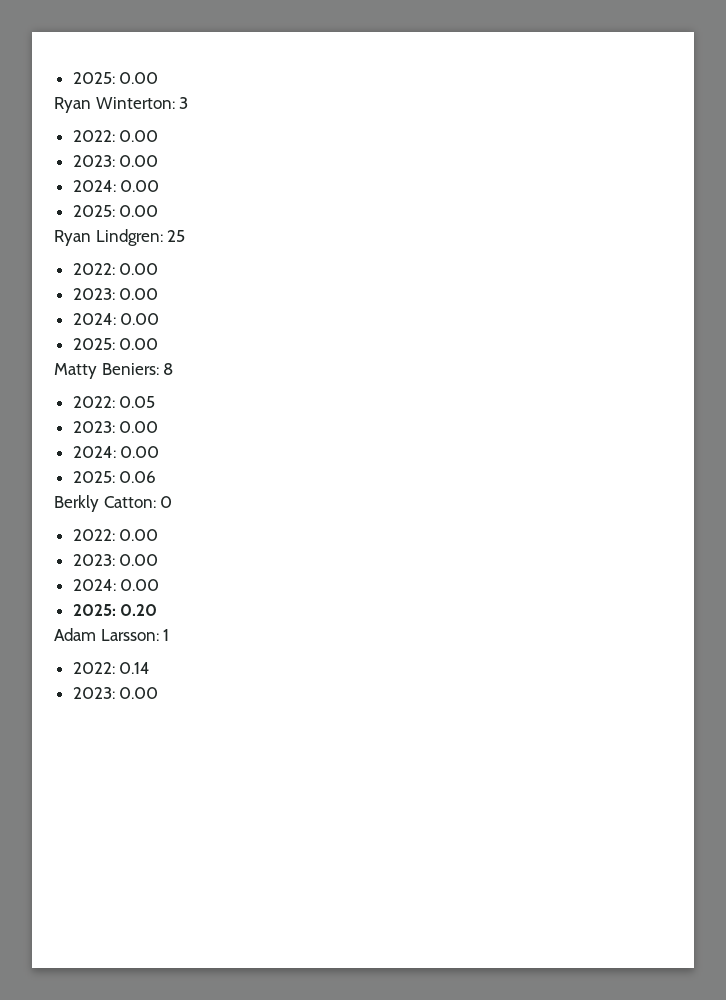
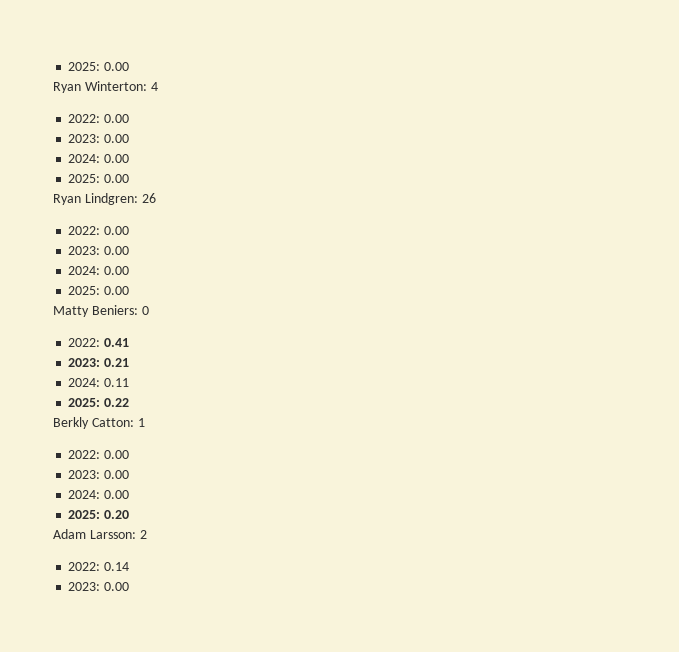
- Ryan Winterton: 3
+ Ryan Winterton: 4
- Ryan Lindgren: 25
+ Ryan Lindgren: 26
- Matty Beniers: 8
- 2022: 0.05
- 2023: 0.00
- 2024: 0.00
- 2025: 0.06
+ Matty Beniers: 0
+ 2022: 0.41
+ 2023: 0.21
+ 2024: 0.11
+ 2025: 0.22
- Berkly Catton: 0
+ Berkly Catton: 1
- Adam Larsson: 1
+ Adam Larsson: 2

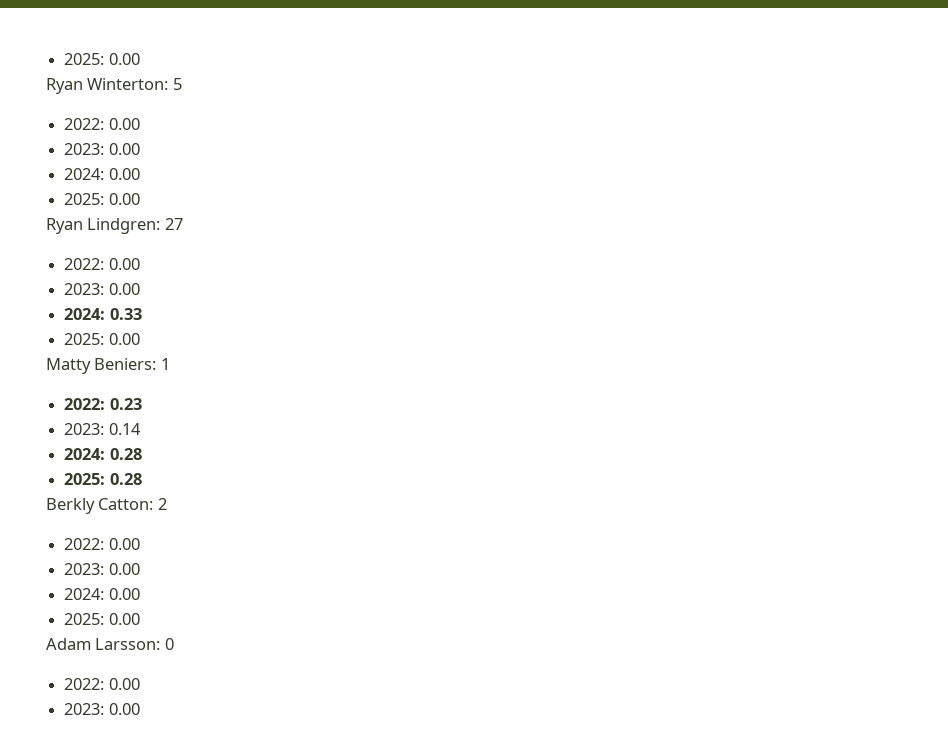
- Ryan Winterton: 4
+ Ryan Winterton: 5
- Ryan Lindgren: 26
+ Ryan Lindgren: 27
+ 2022: 0.00
+ 2023: 0.00
+ 2024: 0.33
+ 2025: 0.00
+ Matty Beniers: 1
+ 2022: 0.23
+ 2023: 0.14
+ 2024: 0.28
+ 2025: 0.28
+ Berkly Catton: 2
  2022: 0.00
  2023: 0.00
  2024: 0.00
  2025: 0.00
- Matty Beniers: 0
- 2022: 0.41
- 2023: 0.21
- 2024: 0.11
- 2025: 0.22
- Berkly Catton: 1
+ Adam Larsson: 0
  2022: 0.00
- 2023: 0.00
- 2024: 0.00
- 2025: 0.20
- Adam Larsson: 2
- 2022: 0.14

